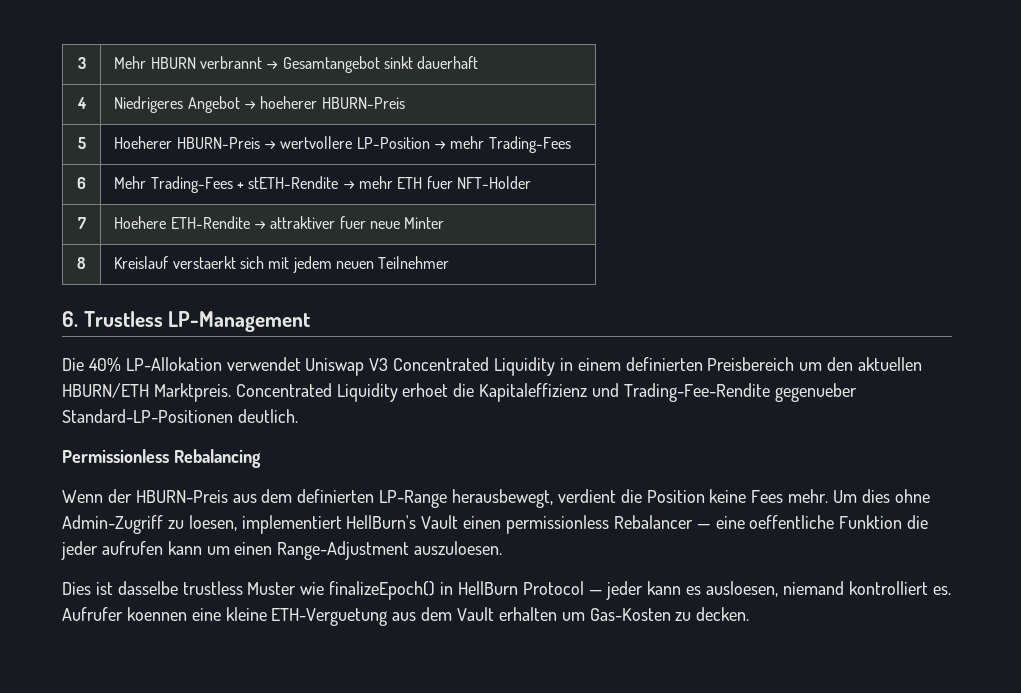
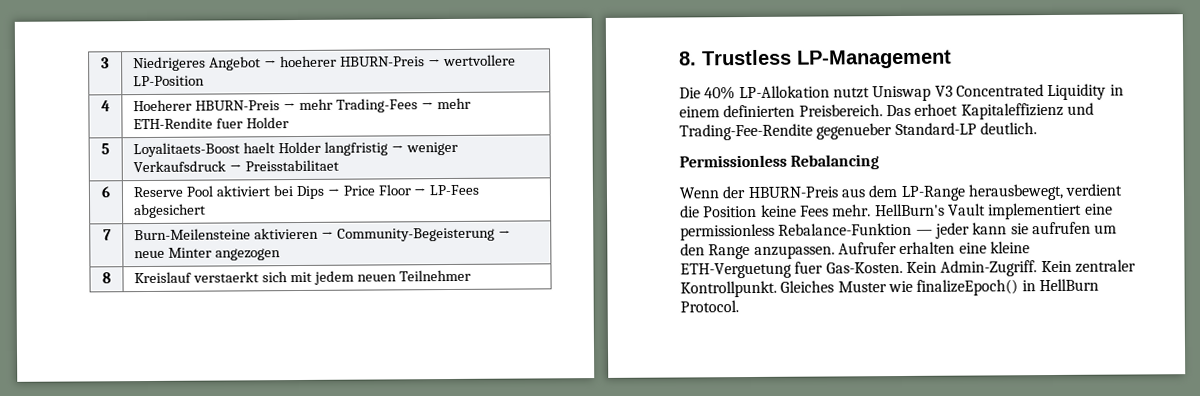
- 3 | Mehr HBURN verbrannt → Gesamtangebot sinkt dauerhaft
- 4 | Niedrigeres Angebot → hoeherer HBURN-Preis
- 5 | Hoeherer HBURN-Preis → wertvollere LP-Position → mehr Trading-Fees
- 6 | Mehr Trading-Fees + stETH-Rendite → mehr ETH fuer NFT-Holder
- 7 | Hoehere ETH-Rendite → attraktiver fuer neue Minter
+ 3 | Niedrigeres Angebot → hoeherer HBURN-Preis → wertvollere LP-Position
+ 4 | Hoeherer HBURN-Preis → mehr Trading-Fees → mehr ETH-Rendite fuer Holder
+ 5 | Loyalitaets-Boost haelt Holder langfristig → weniger Verkaufsdruck → Preisstabilitaet
+ 6 | Reserve Pool aktiviert bei Dips → Price Floor → LP-Fees abgesichert
+ 7 | Burn-Meilensteine aktivieren → Community-Begeisterung → neue Minter angezogen
- 6. Trustless LP-Management
+ 8. Trustless LP-Management
- Die 40% LP-Allokation verwendet Uniswap V3 Concentrated Liquidity in einem definierten Preisbereich um den aktuellen HBURN/ETH Marktpreis. Concentrated Liquidity erhoet die Kapitaleffizienz und Trading-Fee-Rendite gegenueber Standard-LP-Positionen deutlich.
+ Die 40% LP-Allokation nutzt Uniswap V3 Concentrated Liquidity in einem definierten Preisbereich. Das erhoet Kapitaleffizienz und Trading-Fee-Rendite gegenueber Standard-LP deutlich.
- Wenn der HBURN-Preis aus dem definierten LP-Range herausbewegt, verdient die Position keine Fees mehr.
+ Wenn der HBURN-Preis aus dem LP-Range herausbewegt, verdient die Position keine Fees mehr.
- Um dies ohne Admin-Zugriff zu loesen, implementiert HellBurn's Vault einen permissionless Rebalancer — eine oeffentliche Funktion die jeder aufrufen kann um einen Range-Adjustment auszuloesen.
- Dies ist dasselbe trustless Muster wie finalizeEpoch() in HellBurn Protocol — jeder kann es ausloesen, niemand kontrolliert es. Aufrufer koennen eine kleine ETH-Verguetung aus dem Vault erhalten um Gas-Kosten zu decken.
+ HellBurn's Vault implementiert eine permissionless Rebalance-Funktion — jeder kann sie aufrufen um den Range anzupassen. Aufrufer erhalten eine kleine ETH-Verguetung fuer Gas-Kosten. Kein Admin-Zugriff. Kein zentraler Kontrollpunkt. Gleiches Muster wie finalizeEpoch() in HellBurn Protocol.

